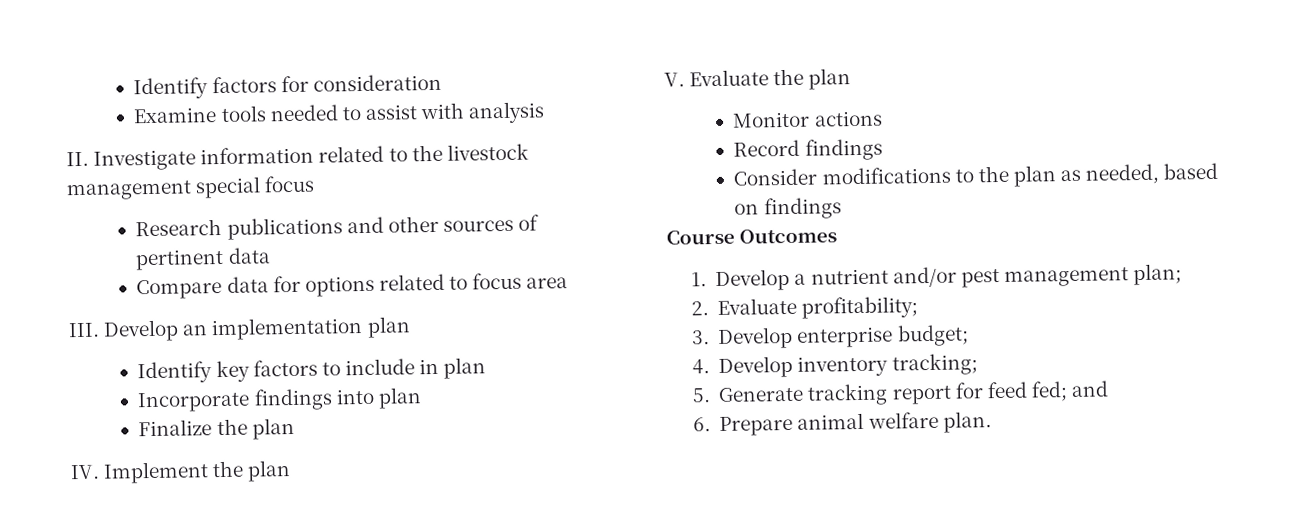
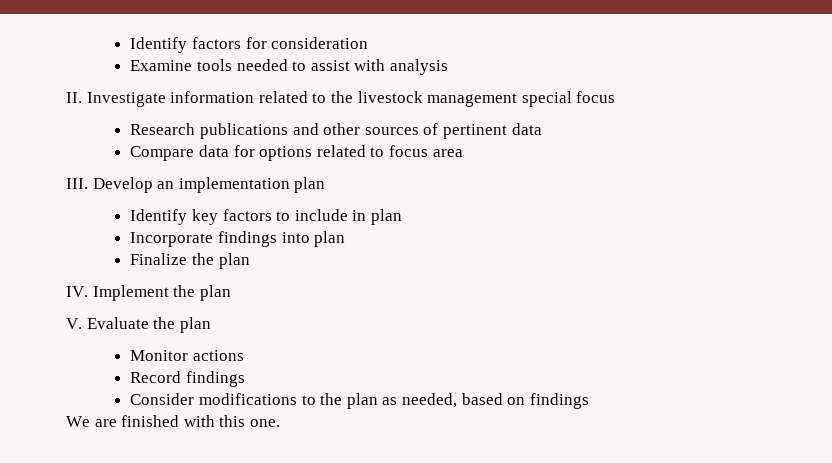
- Course Outcomes
- 1. Develop a nutrient and/or pest management plan;
- 2. Evaluate profitability;
- 3. Develop enterprise budget;
- 4. Develop inventory tracking;
- 5. Generate tracking report for feed fed; and
- 6. Prepare animal welfare plan.
+ We are finished with this one.

